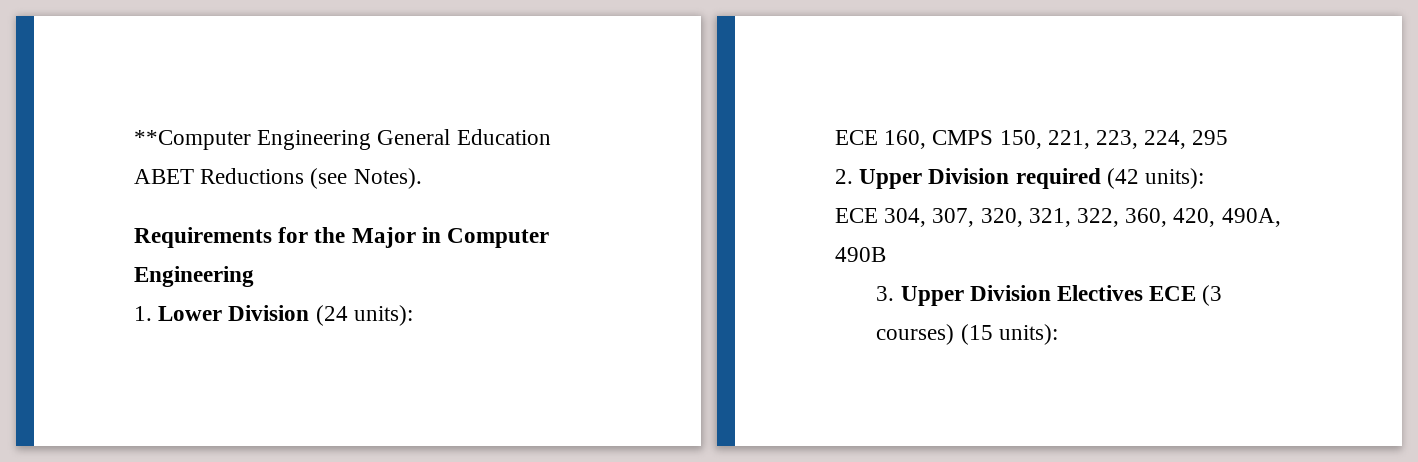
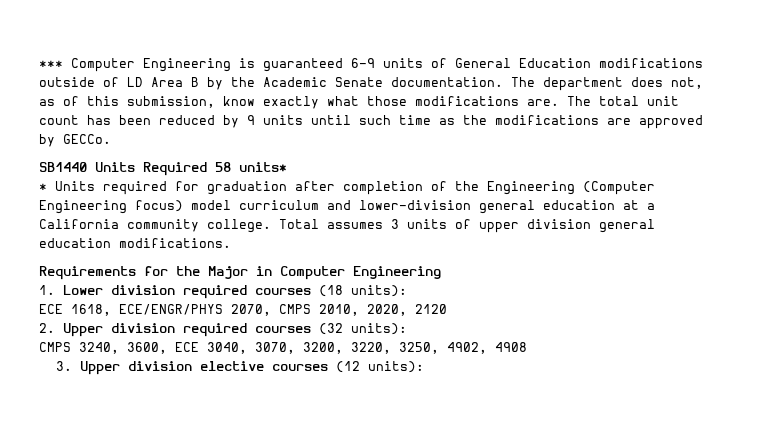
- **Computer Engineering General Education ABET Reductions (see Notes).
+ *** Computer Engineering is guaranteed 6-9 units of General Education modifications outside of LD Area B by the Academic Senate documentation. The department does not, as of this submission, know exactly what those modifications are. The total unit count has been reduced by 9 units until such time as the modifications are approved by GECCo.
+ SB1440 Units Required 58 units*
+ * Units required for graduation after completion of the Engineering (Computer Engineering focus) model curriculum and lower-division general education at a California community college. Total assumes 3 units of upper division general education modifications.
- 1. Lower Division (24 units):
- ECE 160, CMPS 150, 221, 223, 224, 295
- 2. Upper Division required (42 units):
- ECE 304, 307, 320, 321, 322, 360, 420, 490A, 490B
- 3. Upper Division Electives ECE (3 courses) (15 units):
+ 1. Lower division required courses (18 units):
+ ECE 1618, ECE/ENGR/PHYS 2070, CMPS 2010, 2020, 2120
+ 2. Upper division required courses (32 units):
+ CMPS 3240, 3600, ECE 3040, 3070, 3200, 3220, 3250, 4902, 4908
+ 3. Upper division elective courses (12 units):

